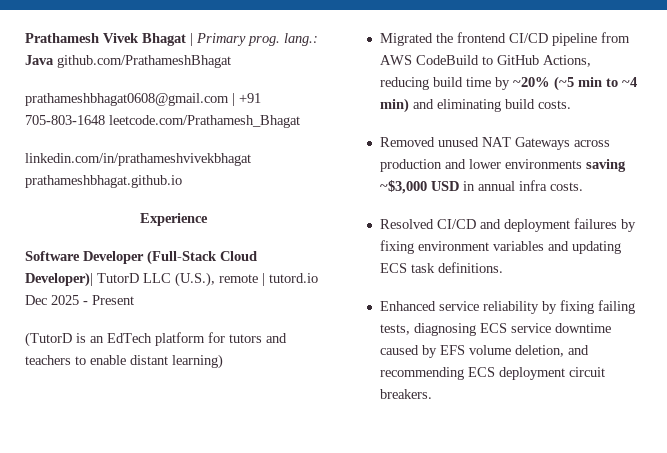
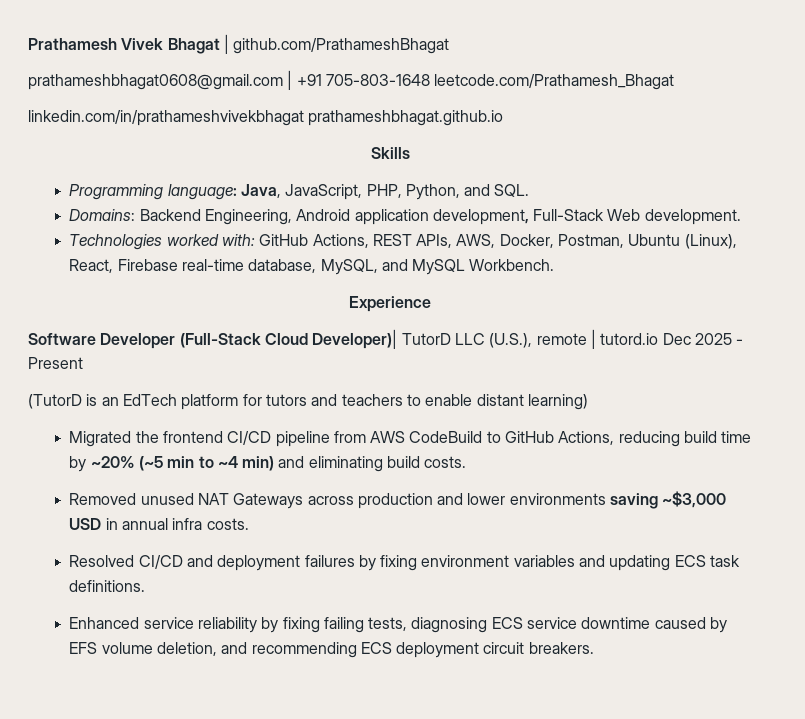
- Prathamesh Vivek Bhagat | Primary prog. lang.: Java github.com/PrathameshBhagat
+ Prathamesh Vivek Bhagat | github.com/PrathameshBhagat
+ Skills
+ Programming language: Java, JavaScript, PHP, Python, and SQL.
+ Domains: Backend Engineering, Android application development, Full-Stack Web development.
+ Technologies worked with: GitHub Actions, REST APIs, AWS, Docker, Postman, Ubuntu (Linux), React, Firebase real-time database, MySQL, and MySQL Workbench.

